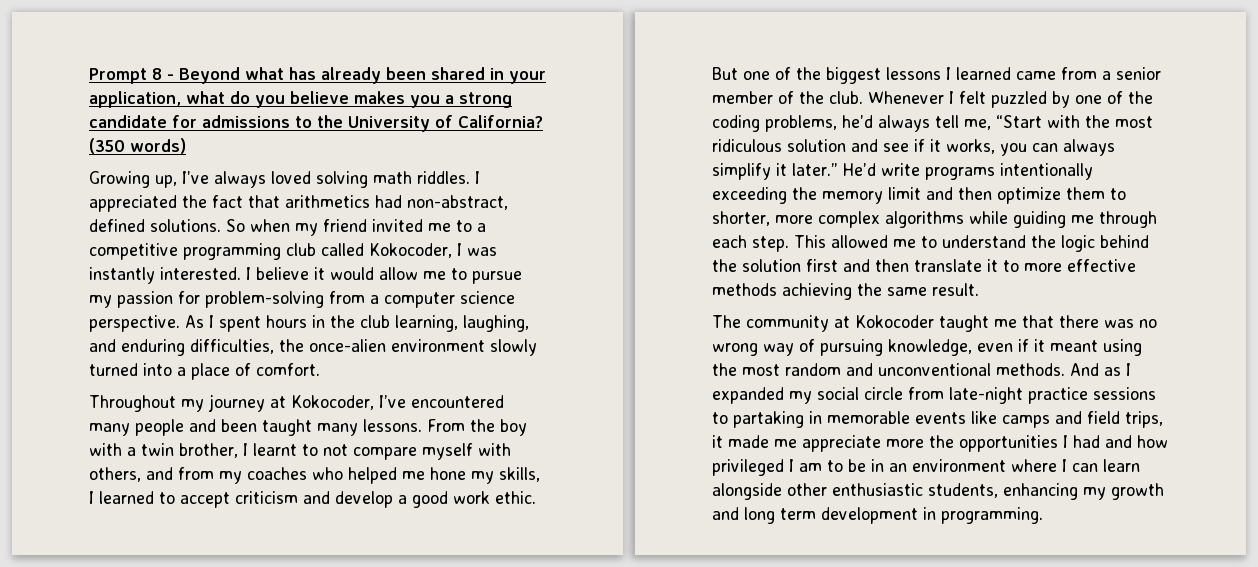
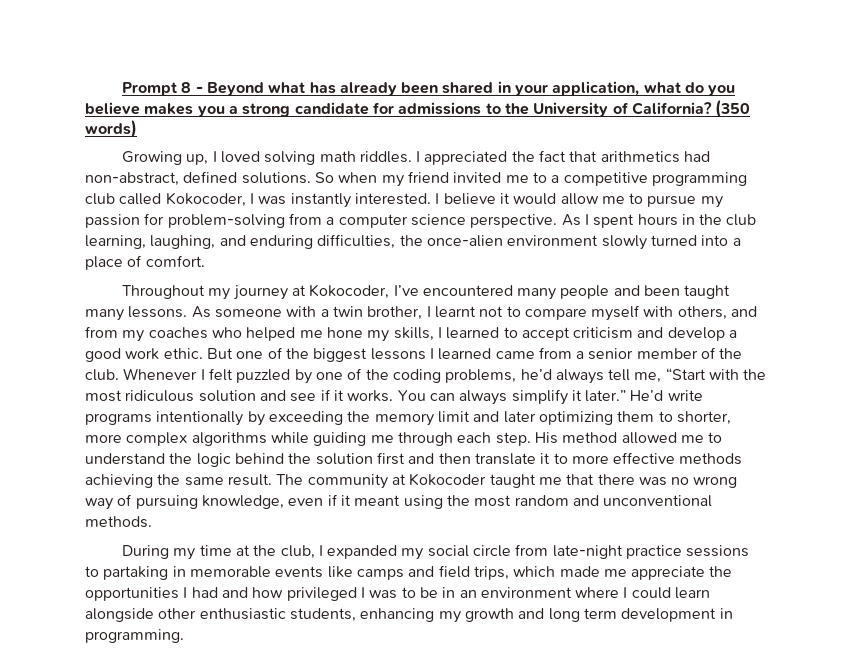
- Growing up, I’ve always loved solving math riddles.
+ Growing up, I loved solving math riddles.
- From the boy with a twin brother, I learnt to not compare myself with others, and from my coaches who helped me hone my skills, I learned to accept criticism and develop a good work ethic.
+ As someone with a twin brother, I learnt not to compare myself with others, and from my coaches who helped me hone my skills, I learned to accept criticism and develop a good work ethic.
- Whenever I felt puzzled by one of the coding problems, he’d always tell me, “Start with the most ridiculous solution and see if it works, you can always simplify it later.”
+ Whenever I felt puzzled by one of the coding problems, he’d always tell me, “Start with the most ridiculous solution and see if it works. You can always simplify it later.”
- He’d write programs intentionally exceeding the memory limit and then optimize them to shorter, more complex algorithms while guiding me through each step.
+ He’d write programs intentionally by exceeding the memory limit and later optimizing them to shorter, more complex algorithms while guiding me through each step.
- This allowed me to understand the logic behind the solution first and then translate it to more effective methods achieving the same result.
- The community at Kokocoder taught me that there was no wrong way of pursuing knowledge, even if it meant using the most random and unconventional methods. And as I expanded my social circle from late-night practice sessions to partaking in memorable events like camps and field trips, it made me appreciate more the opportunities I had and how privileged I am to be in an environment where I can learn alongside other enthusiastic students, enhancing my growth and long term development in programming.
+ His method allowed me to understand the logic behind the solution first and then translate it to more effective methods achieving the same result. The community at Kokocoder taught me that there was no wrong way of pursuing knowledge, even if it meant using the most random and unconventional methods.
+ During my time at the club, I expanded my social circle from late-night practice sessions to partaking in memorable events like camps and field trips, which made me appreciate the opportunities I had and how privileged I was to be in an environment where I could learn alongside other enthusiastic students, enhancing my growth and long term development in programming.

